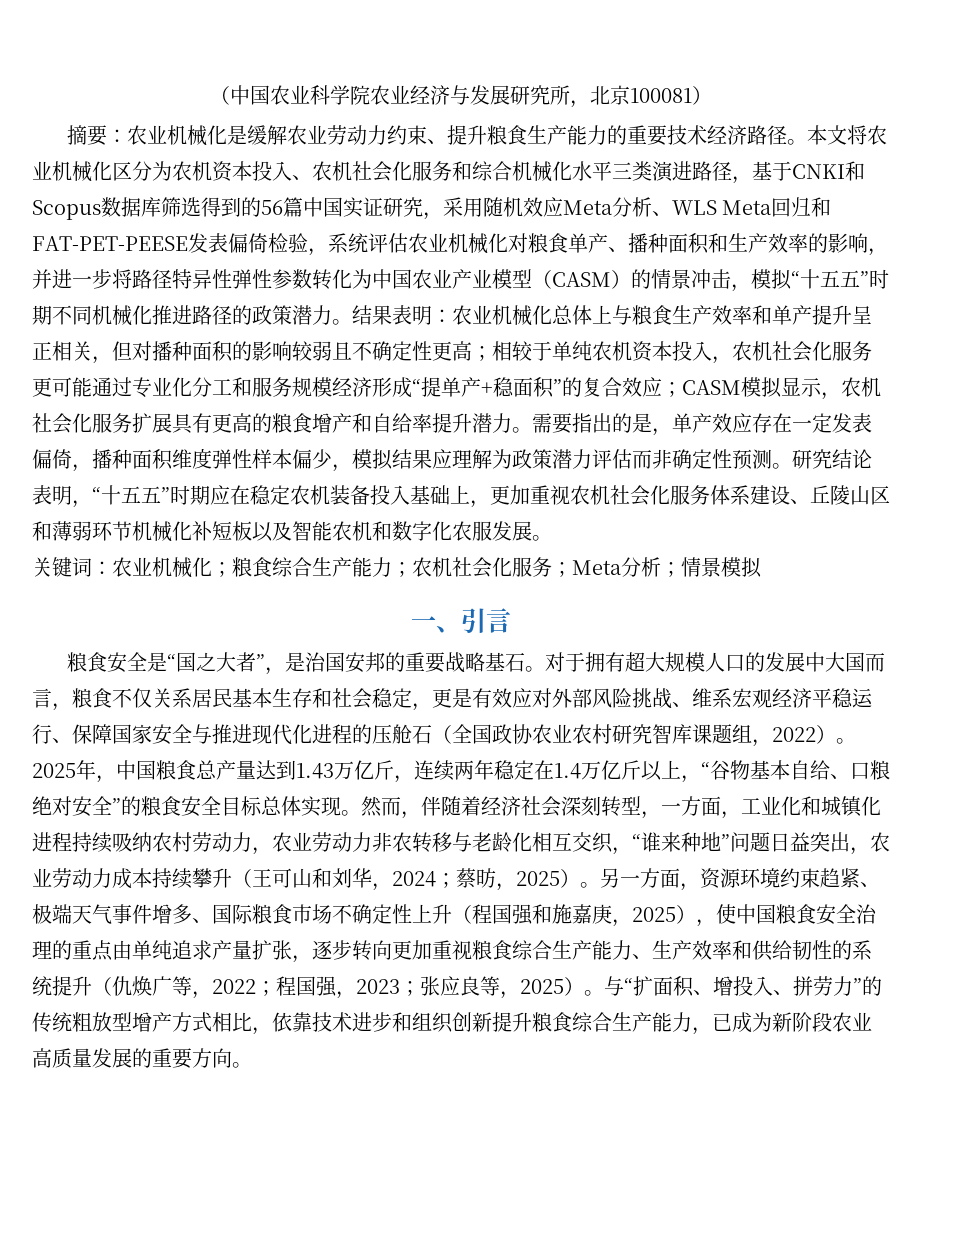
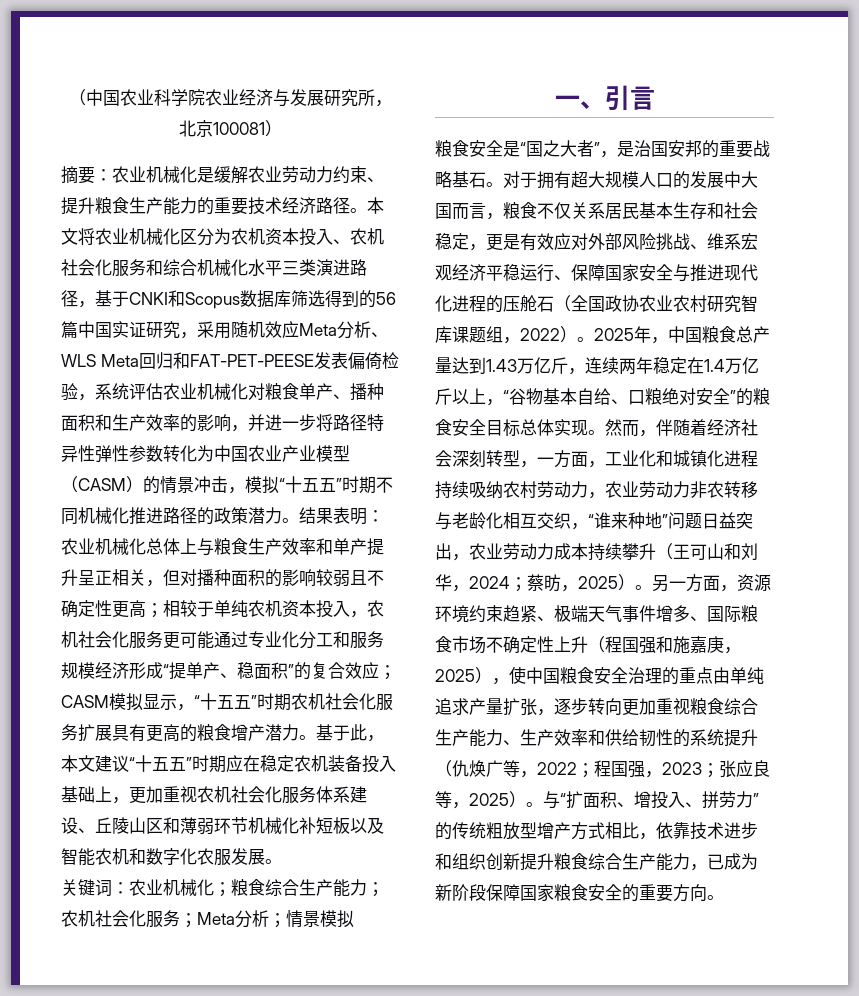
- 相较于单纯农机资本投入，农机社会化服务更可能通过专业化分工和服务规模经济形成“提单产+稳面积”的复合效应；
+ 相较于单纯农机资本投入，农机社会化服务更可能通过专业化分工和服务规模经济形成“提单产、稳面积”的复合效应；
- CASM模拟显示，农机社会化服务扩展具有更高的粮食增产和自给率提升潜力。需要指出的是，单产效应存在一定发表偏倚，播种面积维度弹性样本偏少，模拟结果应理解为政策潜力评估而非确定性预测。研究结论表明，“十五五”时期应在稳定农机装备投入基础上，更加重视农机社会化服务体系建设、丘陵山区和薄弱环节机械化补短板以及智能农机和数字化农服发展。
+ CASM模拟显示，“十五五”时期农机社会化服务扩展具有更高的粮食增产潜力。基于此，本文建议“十五五”时期应在稳定农机装备投入基础上，更加重视农机社会化服务体系建设、丘陵山区和薄弱环节机械化补短板以及智能农机和数字化农服发展。
- 与“扩面积、增投入、拼劳力”的传统粗放型增产方式相比，依靠技术进步和组织创新提升粮食综合生产能力，已成为新阶段农业高质量发展的重要方向。
+ 与“扩面积、增投入、拼劳力”的传统粗放型增产方式相比，依靠技术进步和组织创新提升粮食综合生产能力，已成为新阶段保障国家粮食安全的重要方向。

